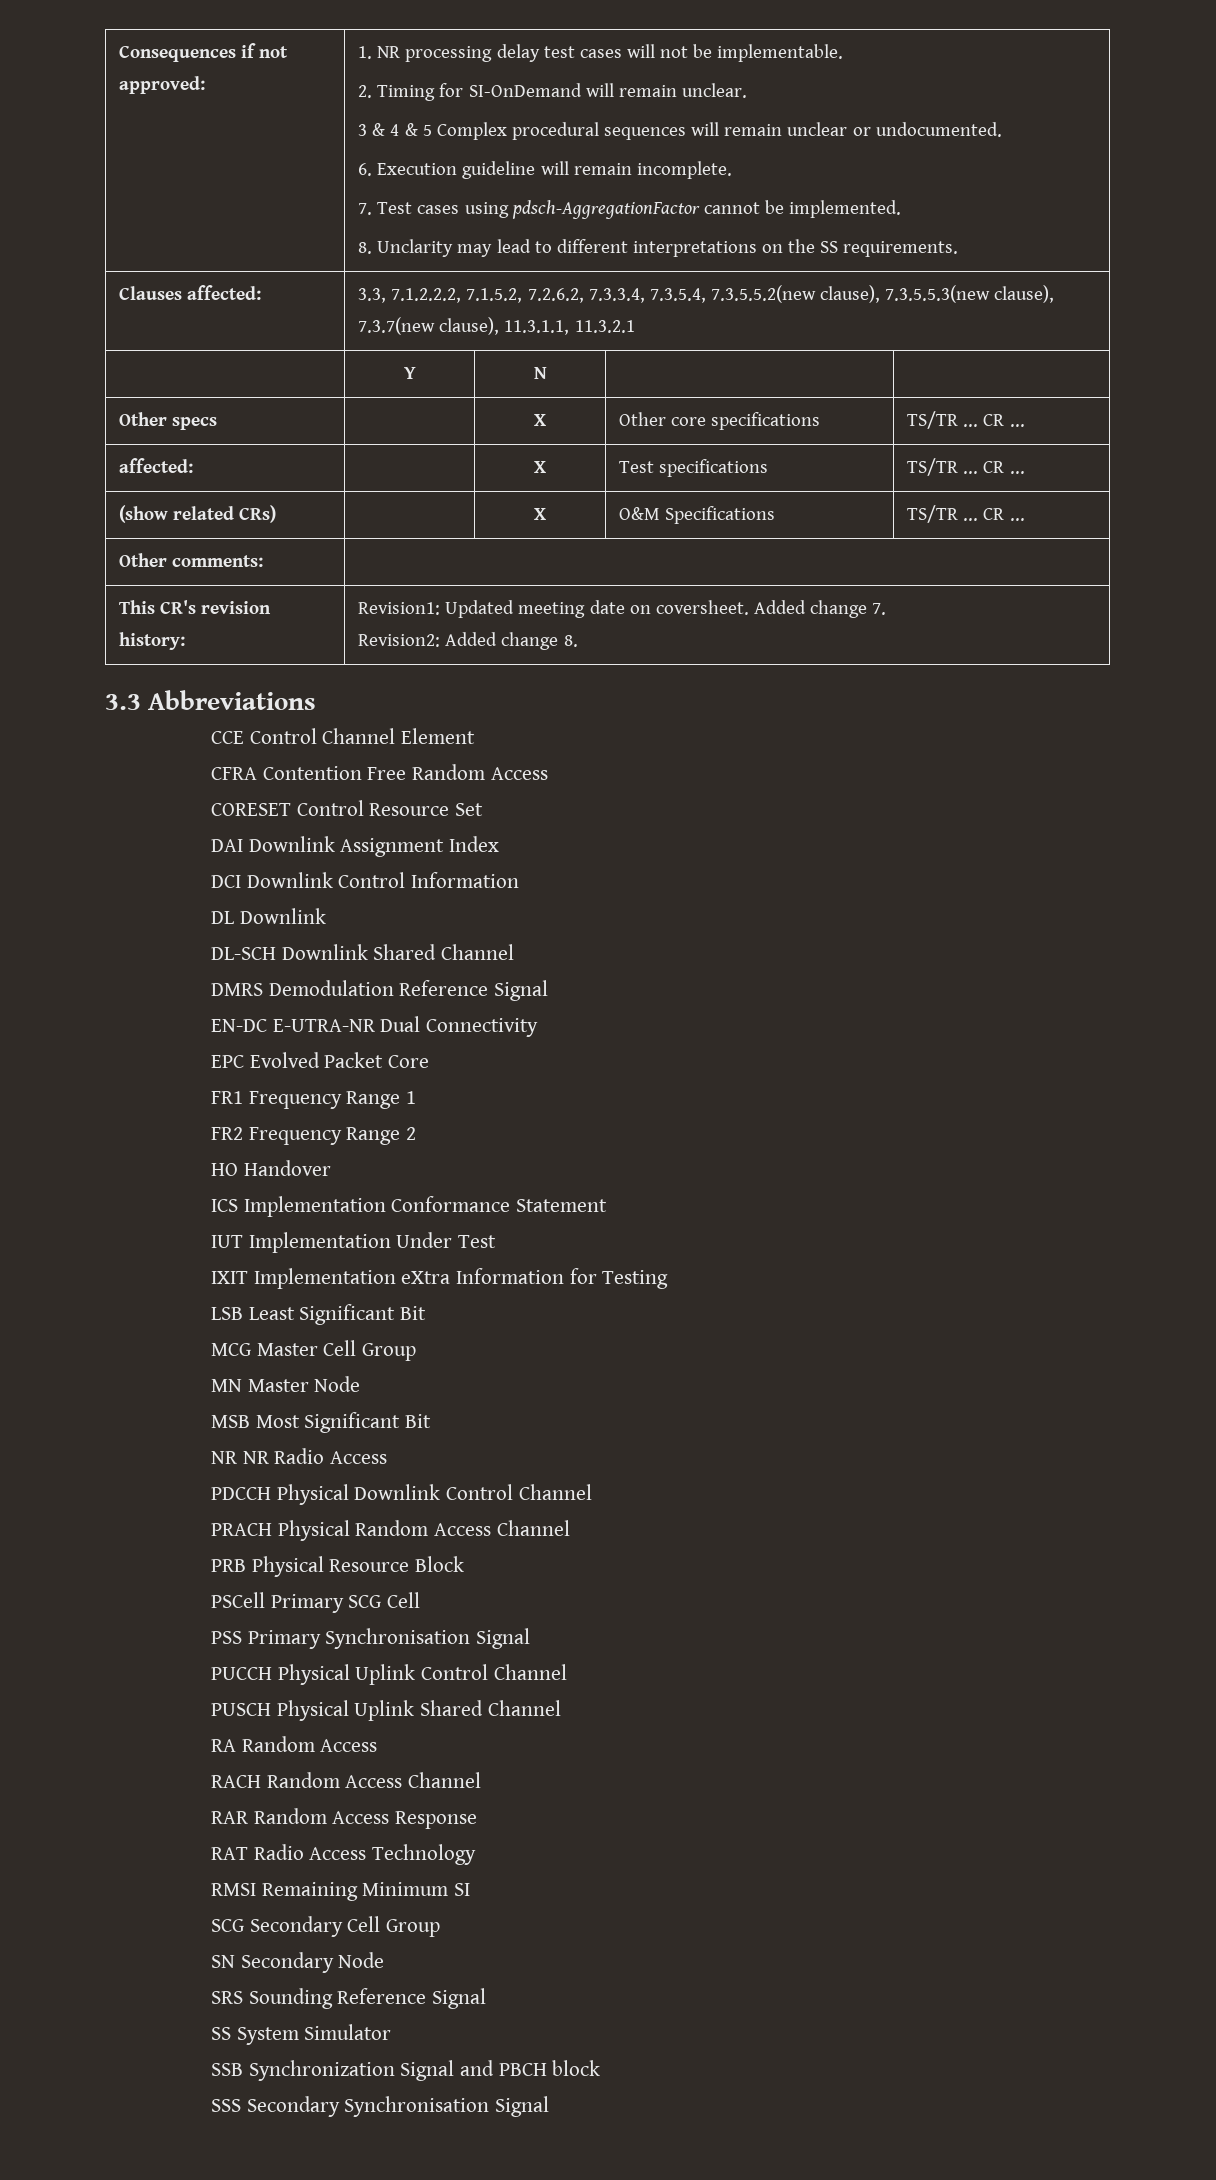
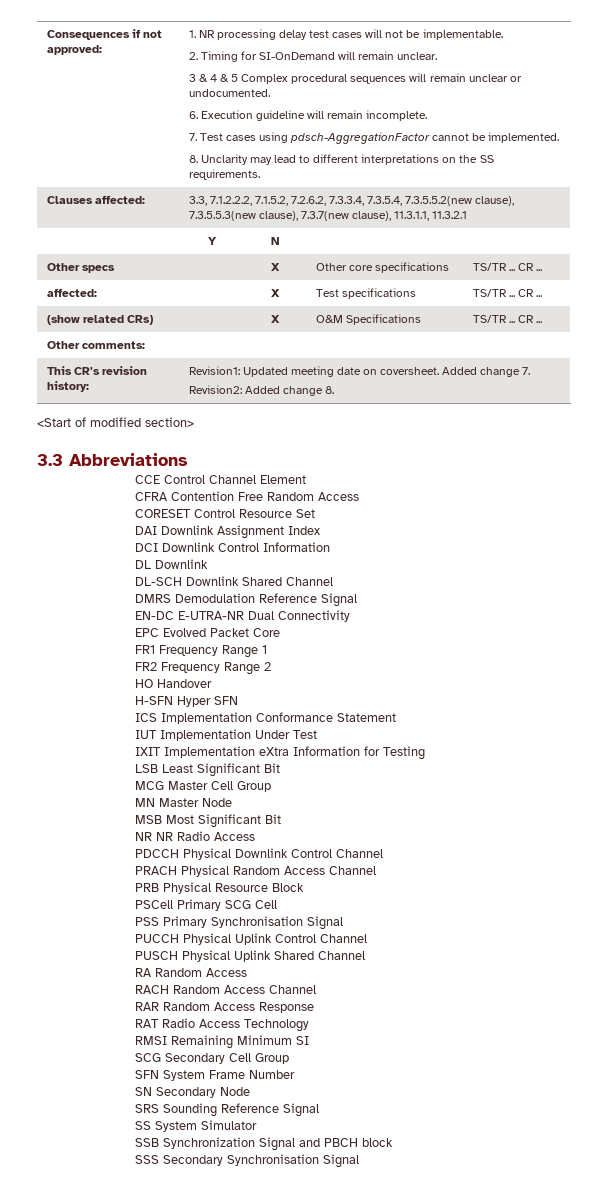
+ <Start of modified section>
+ H-SFN Hyper SFN
+ SFN System Frame Number

